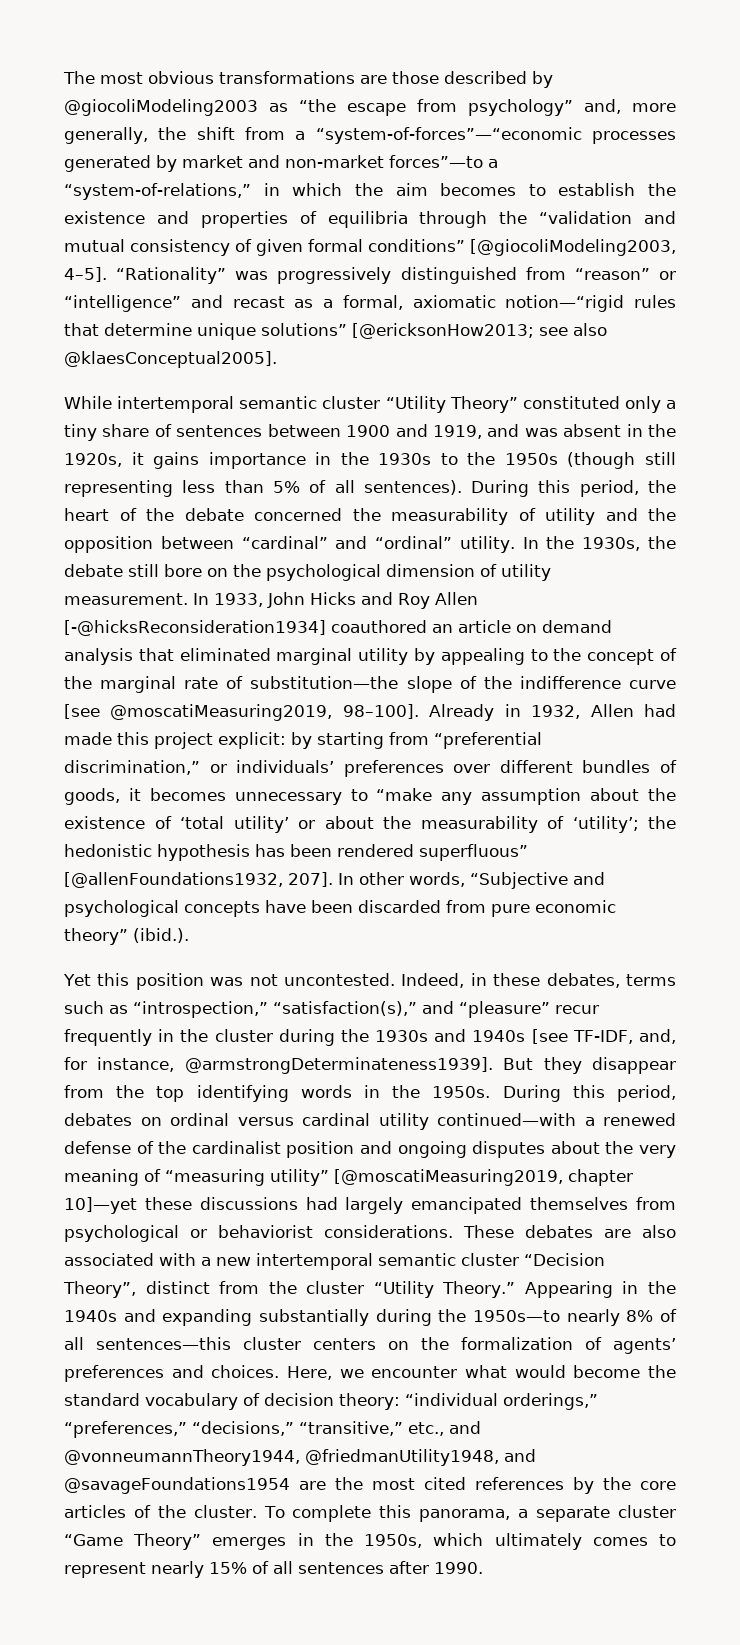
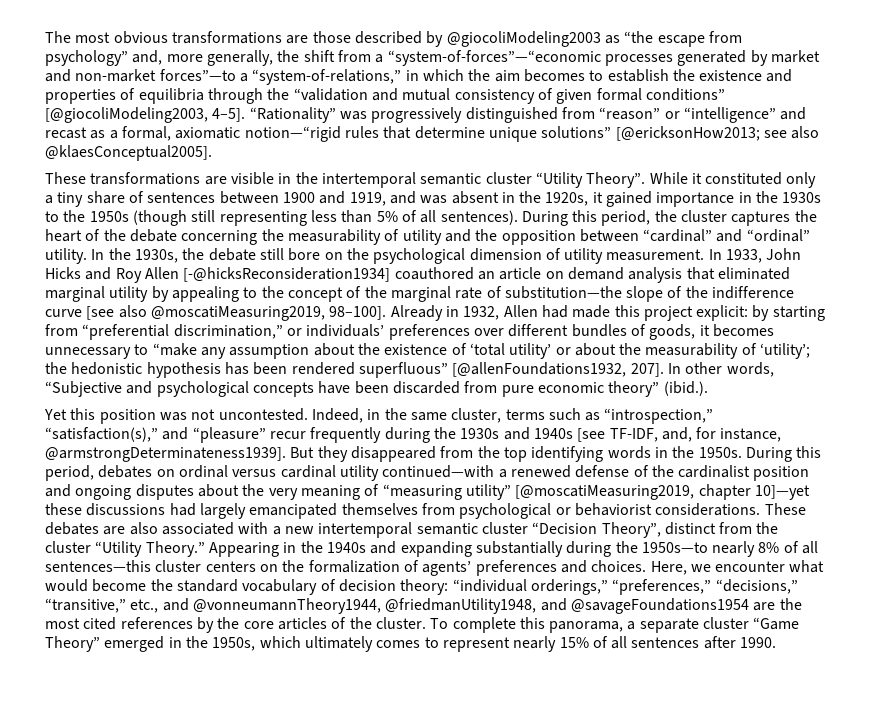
- While intertemporal semantic cluster “Utility Theory” constituted only a tiny share of sentences between 1900 and 1919, and was absent in the 1920s, it gains importance in the 1930s to the 1950s (though still representing less than 5% of all sentences).
+ These transformations are visible in the intertemporal semantic cluster “Utility Theory”. While it constituted only a tiny share of sentences between 1900 and 1919, and was absent in the 1920s, it gained importance in the 1930s to the 1950s (though still representing less than 5% of all sentences).
- During this period, the heart of the debate concerned the measurability of utility and the opposition between “cardinal” and “ordinal” utility.
+ During this period, the cluster captures the heart of the debate concerning the measurability of utility and the opposition between “cardinal” and “ordinal” utility.
- In 1933, John Hicks and Roy Allen [-@hicksReconsideration1934] coauthored an article on demand analysis that eliminated marginal utility by appealing to the concept of the marginal rate of substitution—the slope of the indifference curve [see @moscatiMeasuring2019, 98–100].
+ In 1933, John Hicks and Roy Allen [-@hicksReconsideration1934] coauthored an article on demand analysis that eliminated marginal utility by appealing to the concept of the marginal rate of substitution—the slope of the indifference curve [see also @moscatiMeasuring2019, 98–100].
- Indeed, in these debates, terms such as “introspection,” “satisfaction(s),” and “pleasure” recur frequently in the cluster during the 1930s and 1940s [see TF-IDF, and, for instance, @armstrongDeterminateness1939].
+ Indeed, in the same cluster, terms such as “introspection,” “satisfaction(s),” and “pleasure” recur frequently during the 1930s and 1940s [see TF-IDF, and, for instance, @armstrongDeterminateness1939].
- But they disappear from the top identifying words in the 1950s.
+ But they disappeared from the top identifying words in the 1950s.
- To complete this panorama, a separate cluster “Game Theory” emerges in the 1950s, which ultimately comes to represent nearly 15% of all sentences after 1990.
+ To complete this panorama, a separate cluster “Game Theory” emerged in the 1950s, which ultimately comes to represent nearly 15% of all sentences after 1990.

